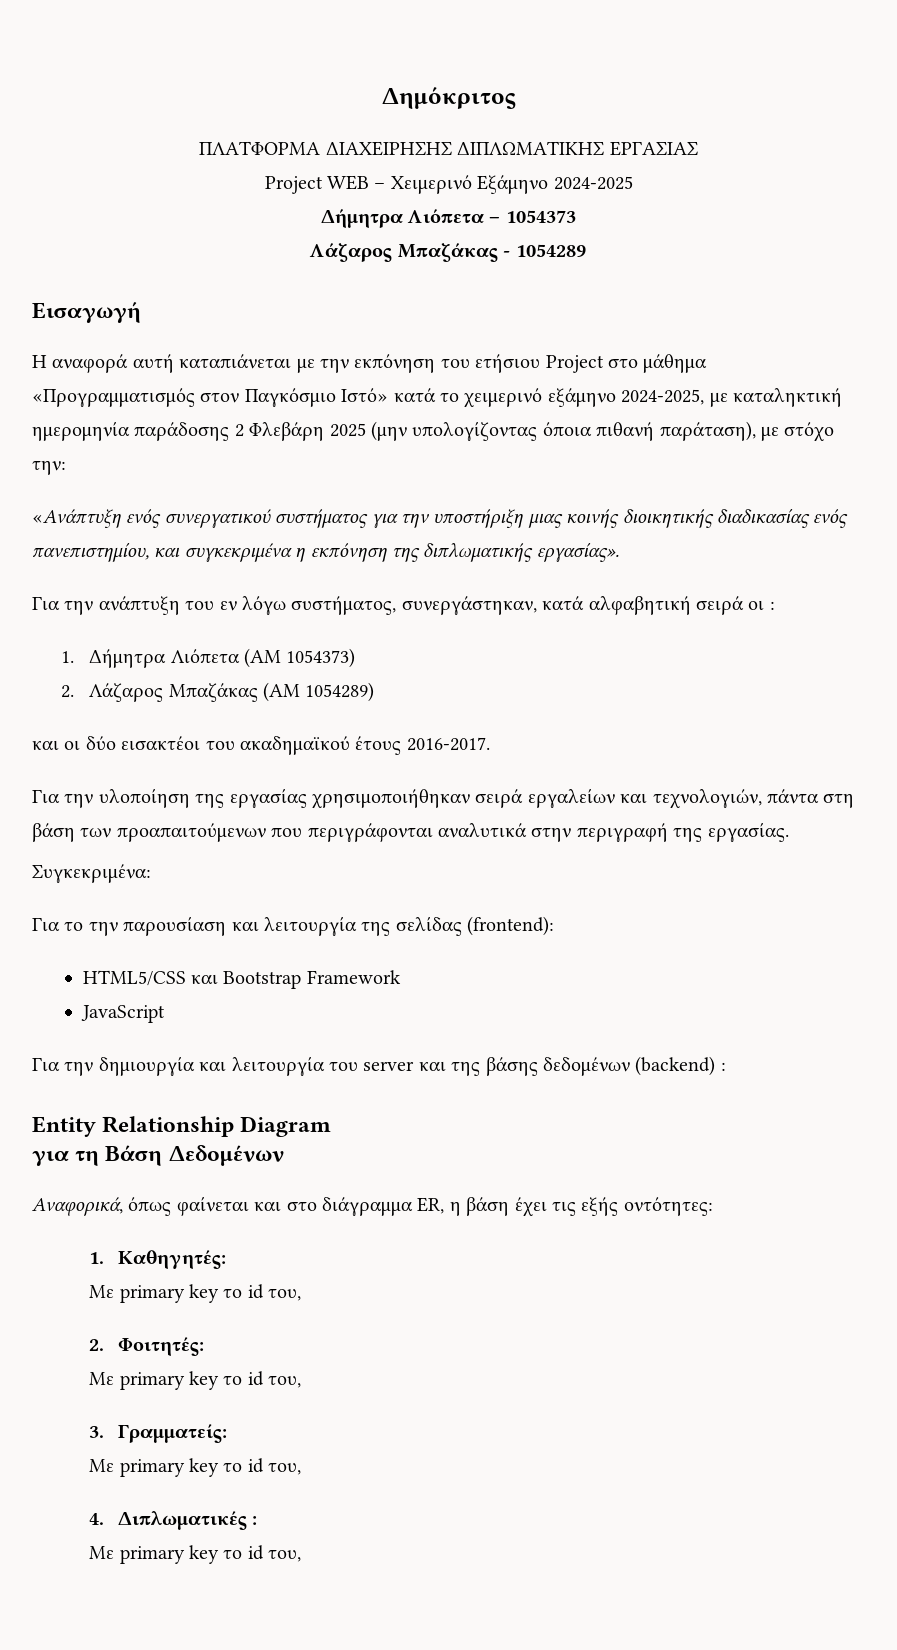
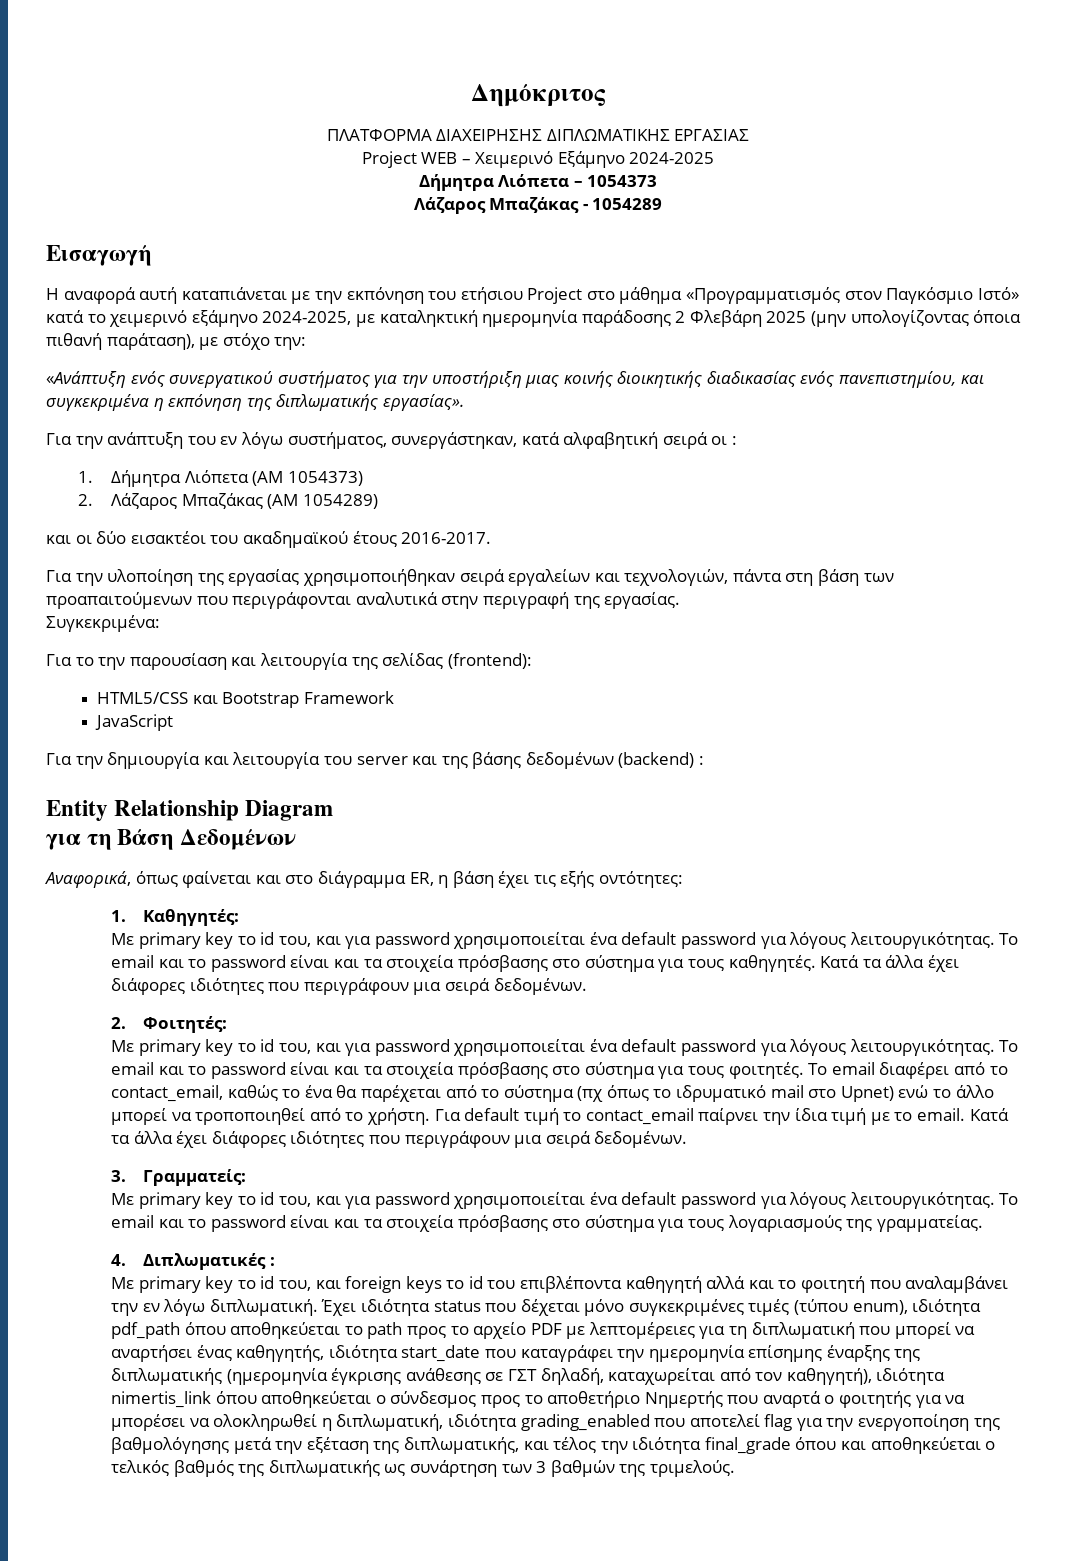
  1. Καθηγητές:
- Με primary key το id του,
+ Με primary key το id του, και για password χρησιμοποιείται ένα default password για λόγους λειτουργικότητας. Το email και το password είναι και τα στοιχεία πρόσβασης στο σύστημα για τους καθηγητές. Κατά τα άλλα έχει διάφορες ιδιότητες που περιγράφουν μια σειρά δεδομένων.
  2. Φοιτητές:
- Με primary key το id του,
+ Με primary key το id του, και για password χρησιμοποιείται ένα default password για λόγους λειτουργικότητας. Το email και το password είναι και τα στοιχεία πρόσβασης στο σύστημα για τους φοιτητές. Το email διαφέρει από το contact_email, καθώς το ένα θα παρέχεται από το σύστημα (πχ όπως το ιδρυματικό mail στο Upnet) ενώ το άλλο μπορεί να τροποποιηθεί από το χρήστη. Για default τιμή το contact_email παίρνει την ίδια τιμή με το email. Κατά τα άλλα έχει διάφορες ιδιότητες που περιγράφουν μια σειρά δεδομένων.
  3. Γραμματείς:
- Με primary key το id του,
+ Με primary key το id του, και για password χρησιμοποιείται ένα default password για λόγους λειτουργικότητας. Το email και το password είναι και τα στοιχεία πρόσβασης στο σύστημα για τους λογαριασμούς της γραμματείας.
  4. Διπλωματικές :
- Με primary key το id του,
+ Με primary key το id του, και foreign keys το id του επιβλέποντα καθηγητή αλλά και το φοιτητή που αναλαμβάνει την εν λόγω διπλωματική. Έχει ιδιότητα status που δέχεται μόνο συγκεκριμένες τιμές (τύπου enum), ιδιότητα pdf_path όπου αποθηκεύεται το path προς το αρχείο PDF με λεπτομέρειες για τη διπλωματική που μπορεί να αναρτήσει ένας καθηγητής, ιδιότητα start_date που καταγράφει την ημερομηνία επίσημης έναρξης της διπλωματικής (ημερομηνία έγκρισης ανάθεσης σε ΓΣΤ δηλαδή, καταχωρείται από τον καθηγητή), ιδιότητα nimertis_link όπου αποθηκεύεται ο σύνδεσμος προς το αποθετήριο Νημερτής που αναρτά ο φοιτητής για να μπορέσει να ολοκληρωθεί η διπλωματική, ιδιότητα grading_enabled που αποτελεί flag για την ενεργοποίηση της βαθμολόγησης μετά την εξέταση της διπλωματικής, και τέλος την ιδιότητα final_grade όπου και αποθηκεύεται ο τελικός βαθμός της διπλωματικής ως συνάρτηση των 3 βαθμών της τριμελούς.

